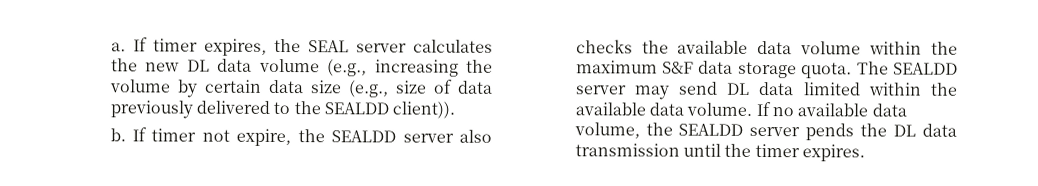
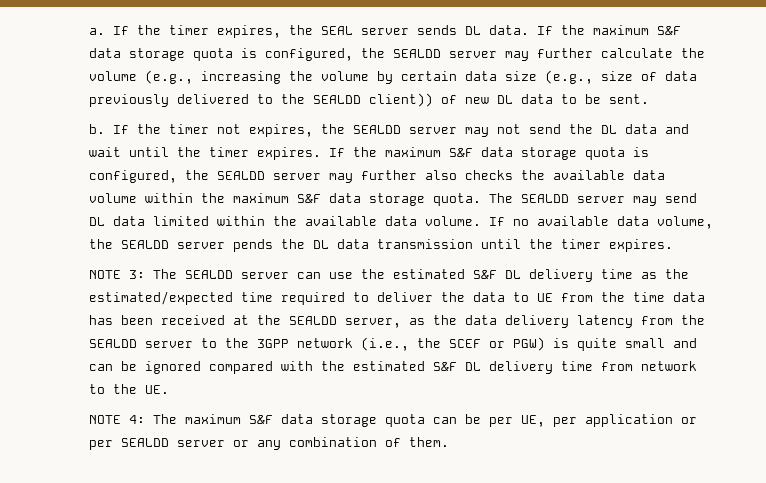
- If timer expires, the SEAL server calculates the new DL data volume (e.g., increasing the volume by certain data size (e.g., size of data previously delivered to the SEALDD client)).
+ If the timer expires, the SEAL server sends DL data. If the maximum S&F data storage quota is configured, the SEALDD server may further calculate the volume (e.g., increasing the volume by certain data size (e.g., size of data previously delivered to the SEALDD client)) of new DL data to be sent.
- If timer not expire, the SEALDD server also checks the available data volume within the maximum S&F data storage quota.
+ If the timer not expires, the SEALDD server may not send the DL data and wait until the timer expires. If the maximum S&F data storage quota is configured, the SEALDD server may further also checks the available data volume within the maximum S&F data storage quota.
+ NOTE 3: The SEALDD server can use the estimated S&F DL delivery time as the estimated/expected time required to deliver the data to UE from the time data has been received at the SEALDD server, as the data delivery latency from the SEALDD server to the 3GPP network (i.e., the SCEF or PGW) is quite small and can be ignored compared with the estimated S&F DL delivery time from network to the UE.
+ NOTE 4: The maximum S&F data storage quota can be per UE, per application or per SEALDD server or any combination of them.

